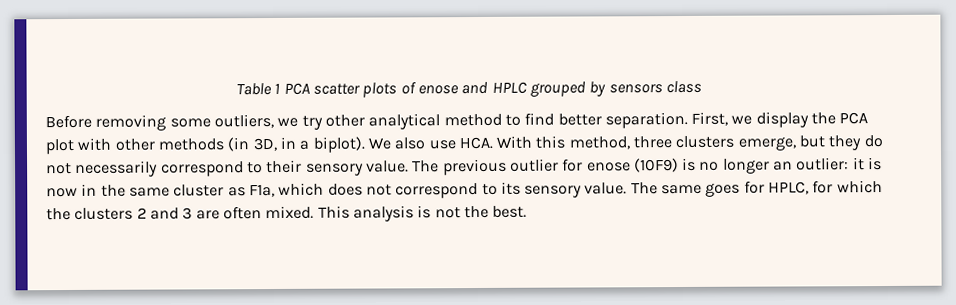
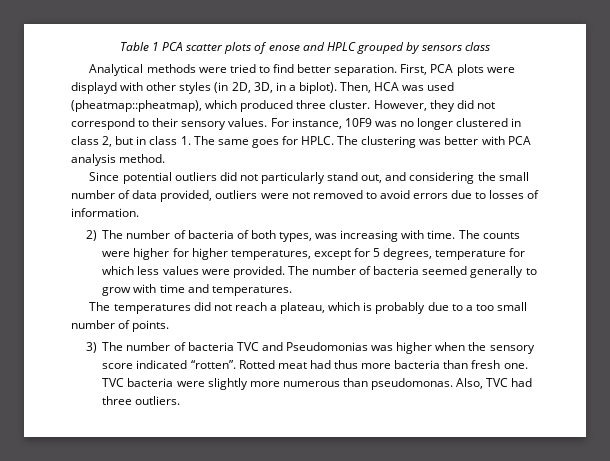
- Before removing some outliers, we try other analytical method to find better separation.
+ Analytical methods were tried to find better separation.
- First, we display the PCA plot with other methods (in 3D, in a biplot). We also use HCA. With this method, three clusters emerge, but they do not necessarily correspond to their sensory value. The previous outlier for enose (10F9) is no longer an outlier: it is now in the same cluster as F1a, which does not correspond to its sensory value. The same goes for HPLC, for which the clusters 2 and 3 are often mixed. This analysis is not the best.
+ First, PCA plots were displayd with other styles (in 2D, 3D, in a biplot). Then, HCA was used (pheatmap::pheatmap), which produced three cluster. However, they did not correspond to their sensory values. For instance, 10F9 was no longer clustered in class 2, but in class 1. The same goes for HPLC. The clustering was better with PCA analysis method.
+ Since potential outliers did not particularly stand out, and considering the small number of data provided, outliers were not removed to avoid errors due to losses of information.
+ 2) The number of bacteria of both types, was increasing with time. The counts were higher for higher temperatures, except for 5 degrees, temperature for which less values were provided. The number of bacteria seemed generally to grow with time and temperatures.
+ The temperatures did not reach a plateau, which is probably due to a too small number of points.
+ 3) The number of bacteria TVC and Pseudomonias was higher when the sensory score indicated “rotten”. Rotted meat had thus more bacteria than fresh one. TVC bacteria were slightly more numerous than pseudomonas. Also, TVC had three outliers.

